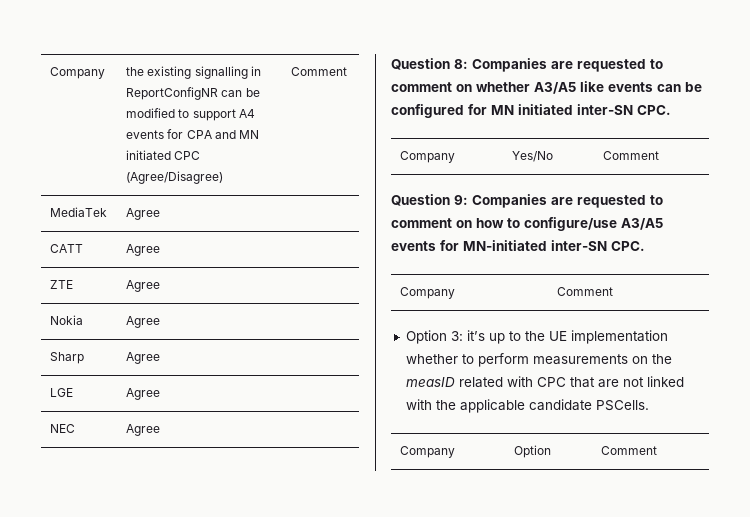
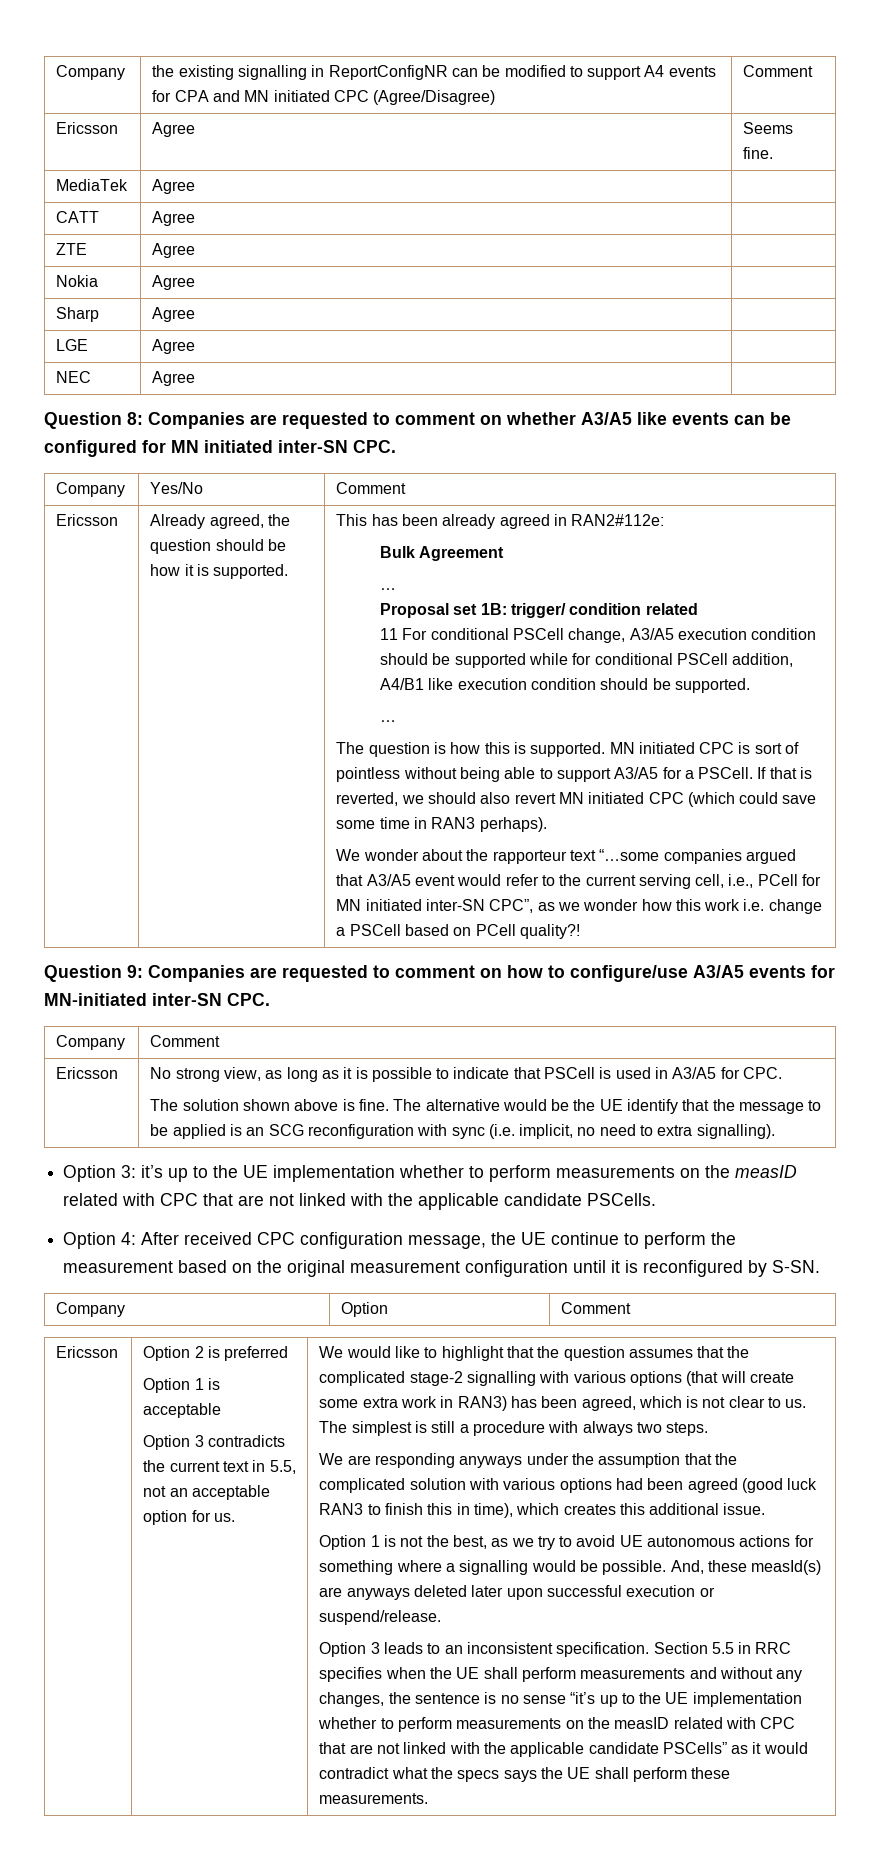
+ Ericsson | Agree | Seems fine.
+ Ericsson | Already agreed, the question should be how it is supported. | This has been already agreed in RAN2#112e:
+ Bulk Agreement
+ …
+ Proposal set 1B: trigger/ condition related
+ 11 For conditional PSCell change, A3/A5 execution condition should be supported while for conditional PSCell addition, A4/B1 like execution condition should be supported.
+ …
+ The question is how this is supported. MN initiated CPC is sort of pointless without being able to support A3/A5 for a PSCell. If that is reverted, we should also revert MN initiated CPC (which could save some time in RAN3 perhaps).
+ We wonder about the rapporteur text “…some companies argued that A3/A5 event would refer to the current serving cell, i.e., PCell for MN initiated inter-SN CPC”, as we wonder how this work i.e. change a PSCell based on PCell quality?!
+ Ericsson | No strong view, as long as it is possible to indicate that PSCell is used in A3/A5 for CPC.
+ The solution shown above is fine. The alternative would be the UE identify that the message to be applied is an SCG reconfiguration with sync (i.e. implicit, no need to extra signalling).
+ Option 4: After received CPC configuration message, the UE continue to perform the measurement based on the original measurement configuration until it is reconfigured by S-SN.
  Company | Option | Comment
+ Ericsson | Option 2 is preferred
+ Option 1 is acceptable
+ Option 3 contradicts the current text in 5.5, not an acceptable option for us. | We would like to highlight that the question assumes that the complicated stage-2 signalling with various options (that will create some extra work in RAN3) has been agreed, which is not clear to us. The simplest is still a procedure with always two steps.
+ We are responding anyways under the assumption that the complicated solution with various options had been agreed (good luck RAN3 to finish this in time), which creates this additional issue.
+ Option 1 is not the best, as we try to avoid UE autonomous actions for something where a signalling would be possible. And, these measId(s) are anyways deleted later upon successful execution or suspend/release.
+ Option 3 leads to an inconsistent specification. Section 5.5 in RRC specifies when the UE shall perform measurements and without any changes, the sentence is no sense “it’s up to the UE implementation whether to perform measurements on the measID related with CPC that are not linked with the applicable candidate PSCells” as it would contradict what the specs says the UE shall perform these measurements.

